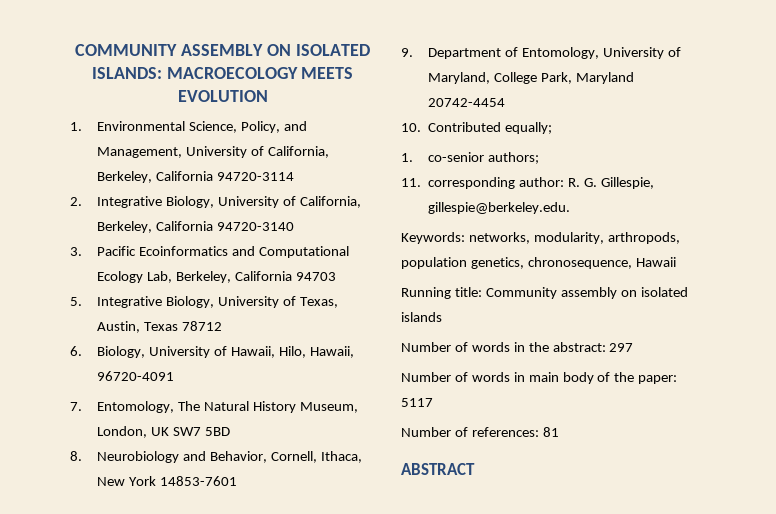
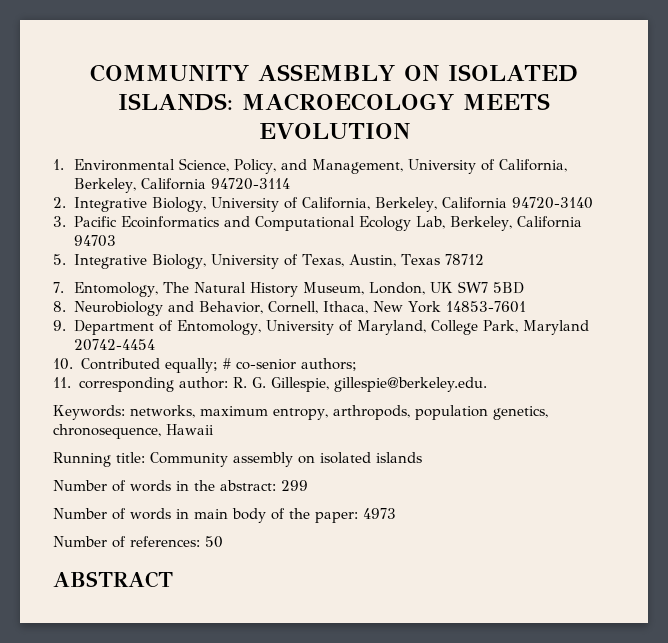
- 6. Biology, University of Hawaii, Hilo, Hawaii, 96720-4091
- 10. Contributed equally;
- 1. co-senior authors;
+ 10. Contributed equally; # co-senior authors;
- Keywords: networks, modularity, arthropods, population genetics, chronosequence, Hawaii
+ Keywords: networks, maximum entropy, arthropods, population genetics, chronosequence, Hawaii
- Number of words in the abstract: 297
+ Number of words in the abstract: 299
- Number of words in main body of the paper: 5117
+ Number of words in main body of the paper: 4973
- Number of references: 81
+ Number of references: 50

